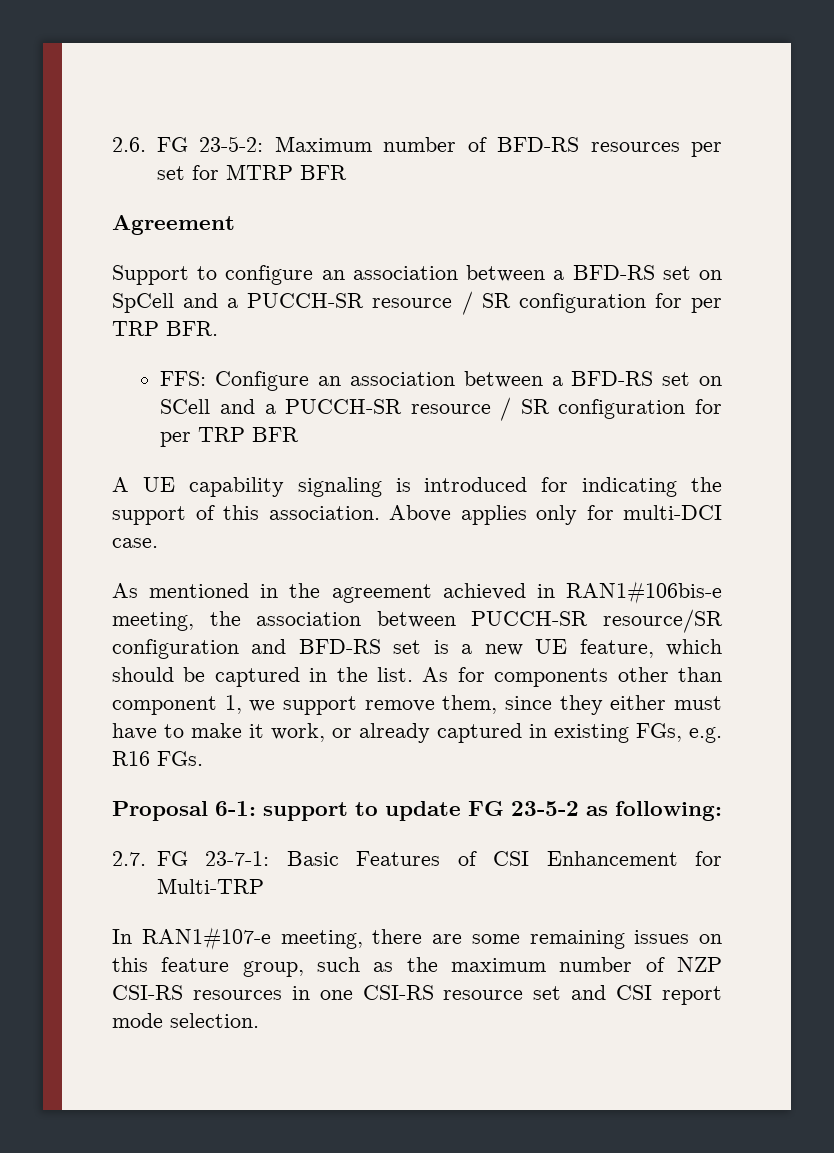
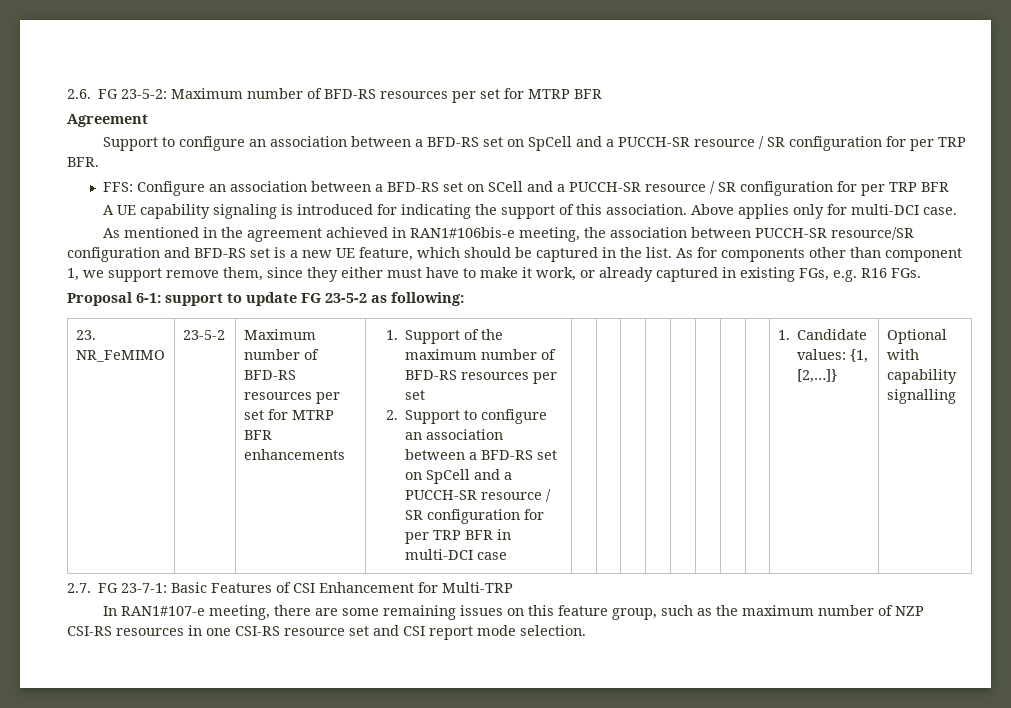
+ 23. NR_FeMIMO | 23-5-2 | Maximum number of BFD-RS resources per set for MTRP BFR enhancements | 1. Support of the maximum number of BFD-RS resources per set
+ 2. Support to configure an association between a BFD-RS set on SpCell and a PUCCH-SR resource / SR configuration for per TRP BFR in multi-DCI case | | | | | | | | | 1. Candidate values: {1, [2,…]} | Optional with capability signalling

